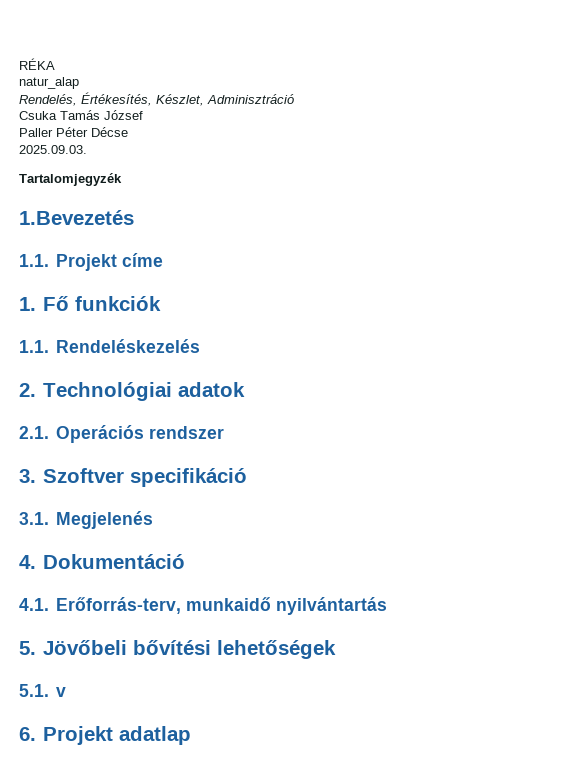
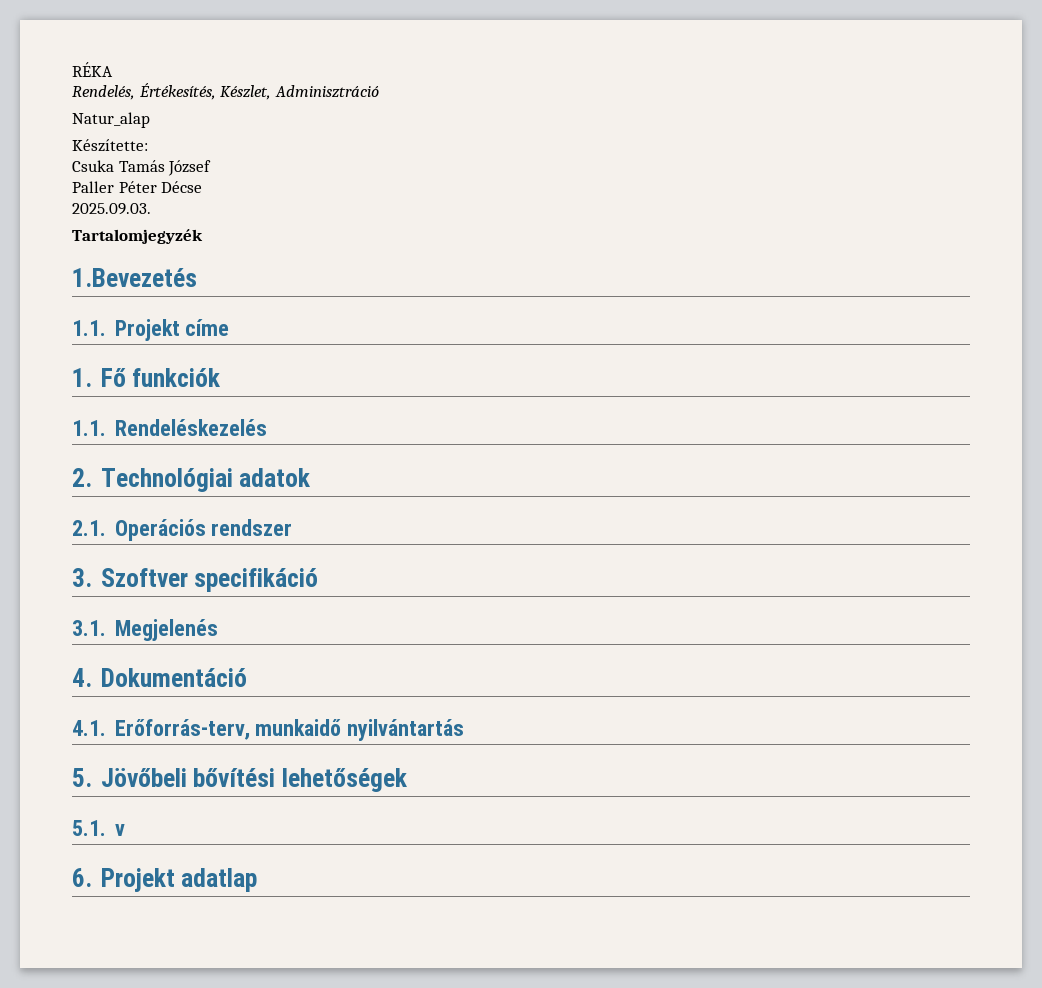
- natur_alap
+ Natur_alap
+ Készítette:

